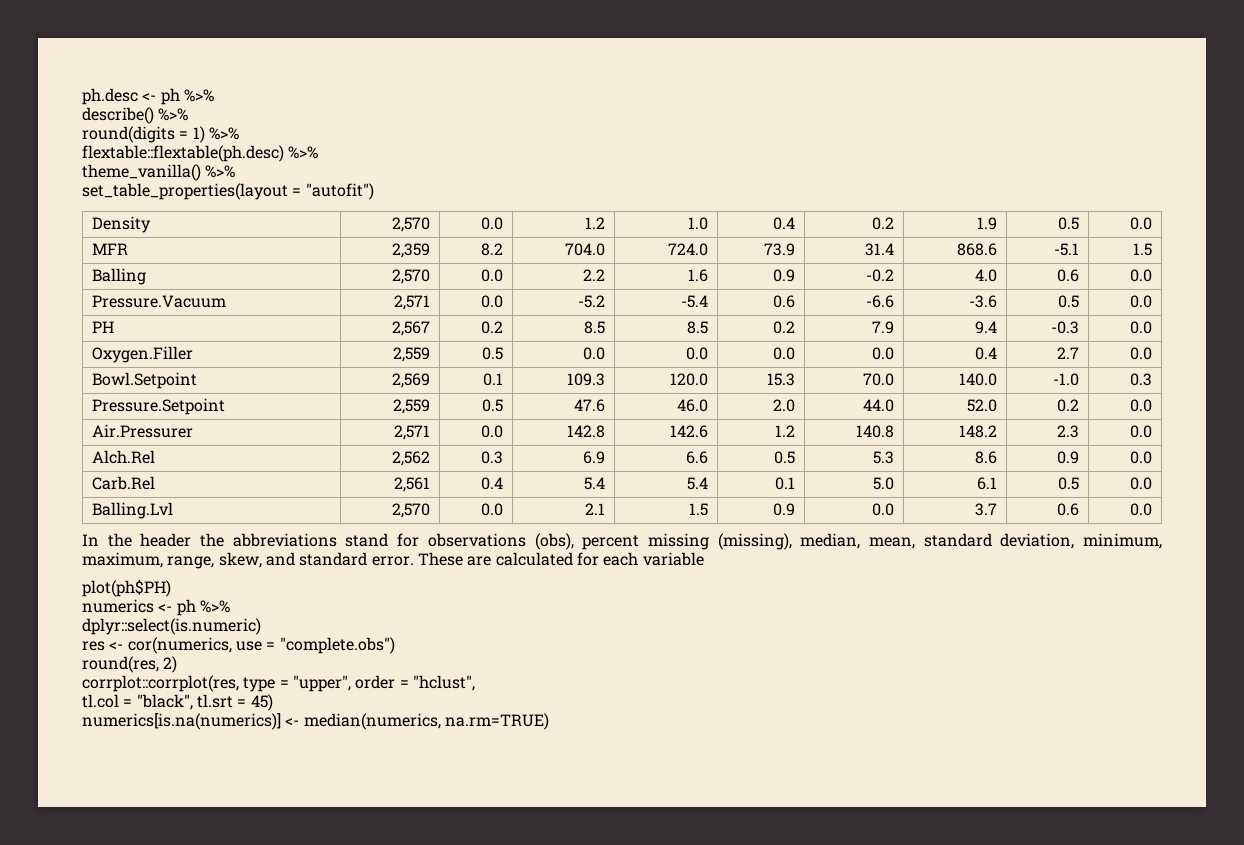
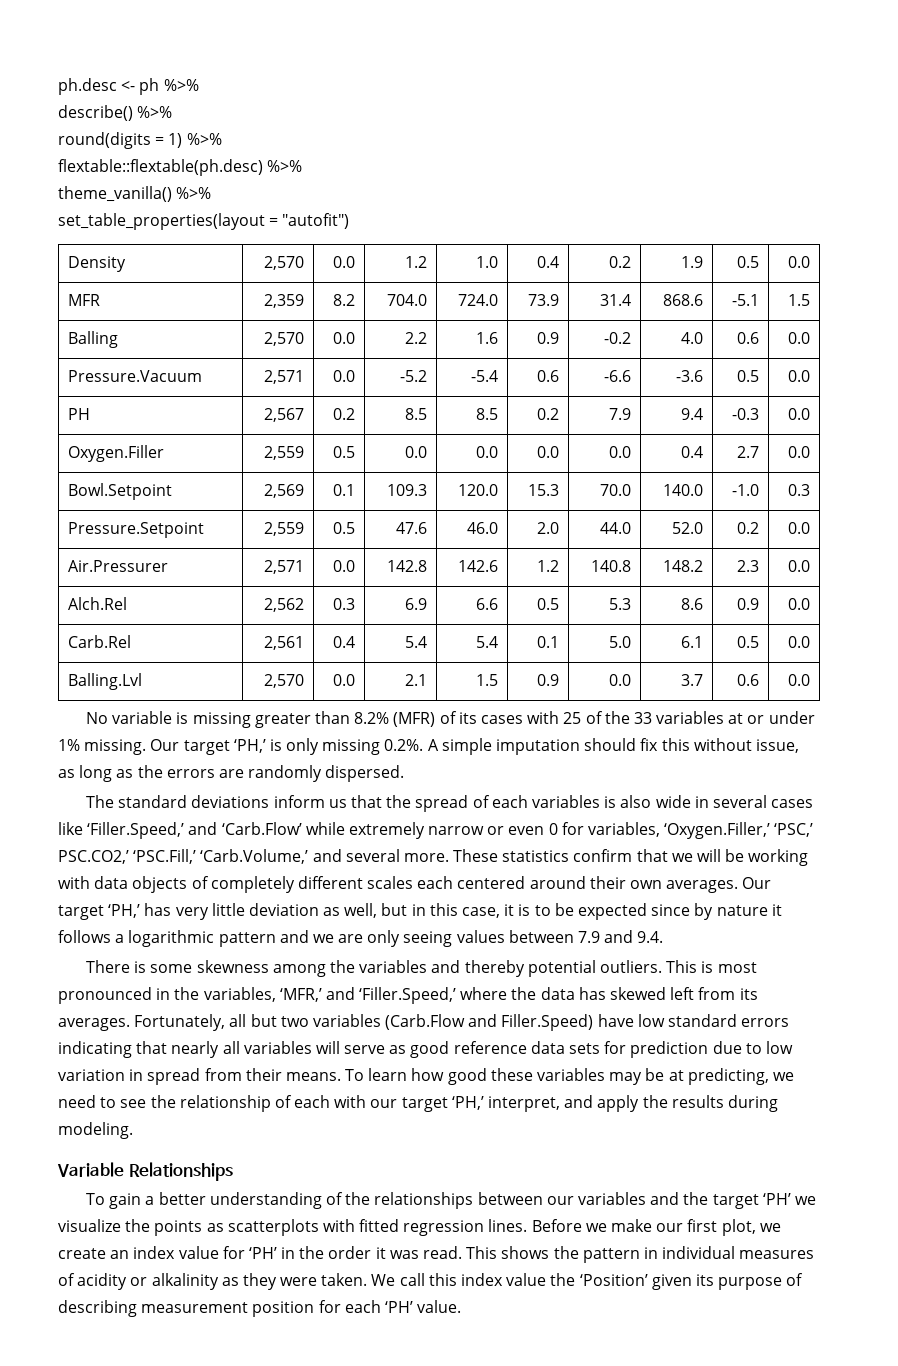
- In the header the abbreviations stand for observations (obs), percent missing (missing), median, mean, standard deviation, minimum, maximum, range, skew, and standard error. These are calculated for each variable
- plot(ph$PH)
- numerics <- ph %>%
- dplyr::select(is.numeric)
- res <- cor(numerics, use = "complete.obs")
- round(res, 2)
- corrplot::corrplot(res, type = "upper", order = "hclust",
- tl.col = "black", tl.srt = 45)
- numerics[is.na(numerics)] <- median(numerics, na.rm=TRUE)
+ No variable is missing greater than 8.2% (MFR) of its cases with 25 of the 33 variables at or under 1% missing. Our target ‘PH,’ is only missing 0.2%. A simple imputation should fix this without issue, as long as the errors are randomly dispersed.
+ The standard deviations inform us that the spread of each variables is also wide in several cases like ‘Filler.Speed,’ and ‘Carb.Flow’ while extremely narrow or even 0 for variables, ‘Oxygen.Filler,’ ‘PSC,’ PSC.CO2,’ ‘PSC.Fill,’ ‘Carb.Volume,’ and several more. These statistics confirm that we will be working with data objects of completely different scales each centered around their own averages. Our target ‘PH,’ has very little deviation as well, but in this case, it is to be expected since by nature it follows a logarithmic pattern and we are only seeing values between 7.9 and 9.4.
+ There is some skewness among the variables and thereby potential outliers. This is most pronounced in the variables, ‘MFR,’ and ‘Filler.Speed,’ where the data has skewed left from its averages. Fortunately, all but two variables (Carb.Flow and Filler.Speed) have low standard errors indicating that nearly all variables will serve as good reference data sets for prediction due to low variation in spread from their means. To learn how good these variables may be at predicting, we need to see the relationship of each with our target ‘PH,’ interpret, and apply the results during modeling.
+ Variable Relationships
+ To gain a better understanding of the relationships between our variables and the target ‘PH’ we visualize the points as scatterplots with fitted regression lines. Before we make our first plot, we create an index value for ‘PH’ in the order it was read. This shows the pattern in individual measures of acidity or alkalinity as they were taken. We call this index value the ‘Position’ given its purpose of describing measurement position for each ‘PH’ value.

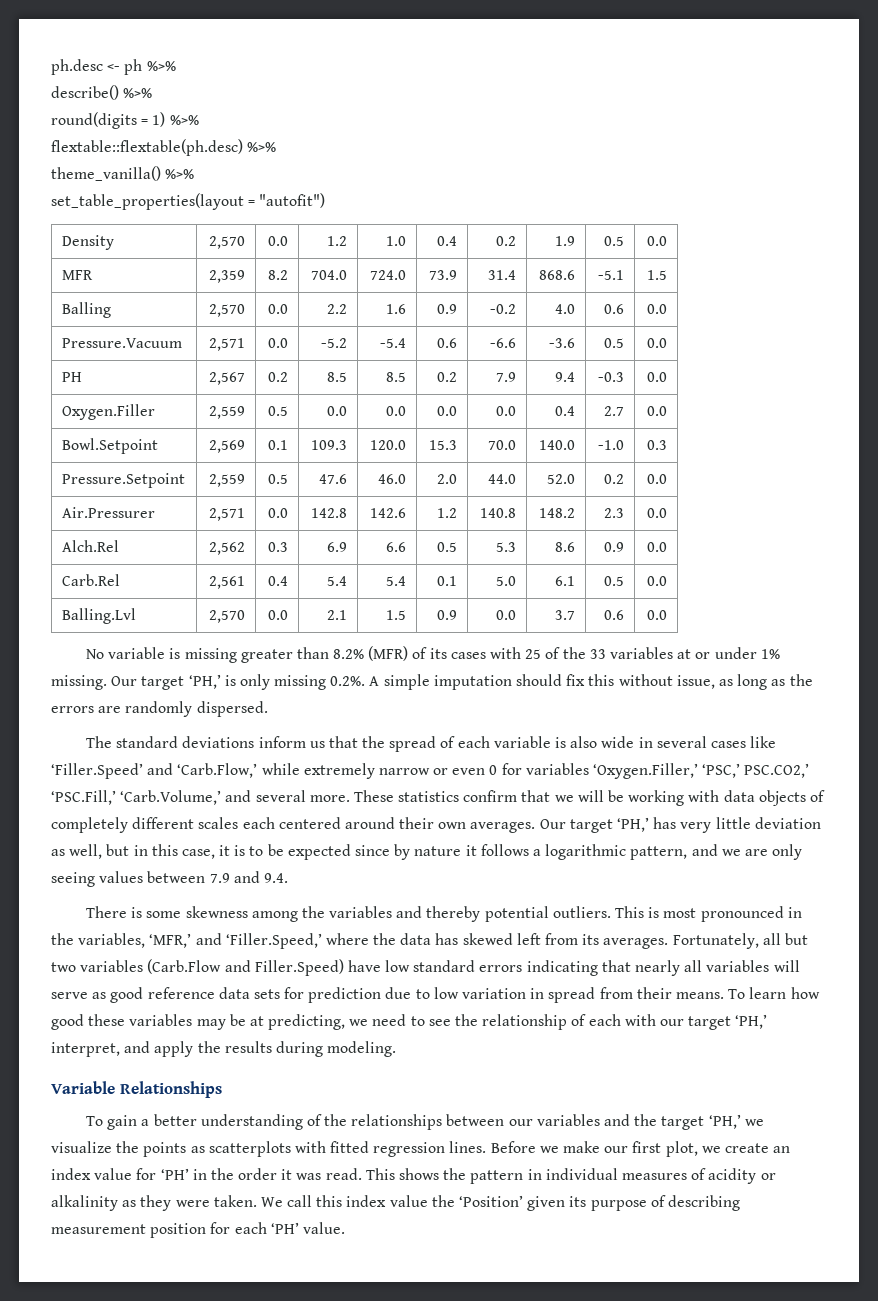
- The standard deviations inform us that the spread of each variables is also wide in several cases like ‘Filler.Speed,’ and ‘Carb.Flow’ while extremely narrow or even 0 for variables, ‘Oxygen.Filler,’ ‘PSC,’ PSC.CO2,’ ‘PSC.Fill,’ ‘Carb.Volume,’ and several more.
+ The standard deviations inform us that the spread of each variable is also wide in several cases like ‘Filler.Speed’ and ‘Carb.Flow,’ while extremely narrow or even 0 for variables ‘Oxygen.Filler,’ ‘PSC,’ PSC.CO2,’ ‘PSC.Fill,’ ‘Carb.Volume,’ and several more.
- Our target ‘PH,’ has very little deviation as well, but in this case, it is to be expected since by nature it follows a logarithmic pattern and we are only seeing values between 7.9 and 9.4.
+ Our target ‘PH,’ has very little deviation as well, but in this case, it is to be expected since by nature it follows a logarithmic pattern, and we are only seeing values between 7.9 and 9.4.
- To gain a better understanding of the relationships between our variables and the target ‘PH’ we visualize the points as scatterplots with fitted regression lines.
+ To gain a better understanding of the relationships between our variables and the target ‘PH,’ we visualize the points as scatterplots with fitted regression lines.

